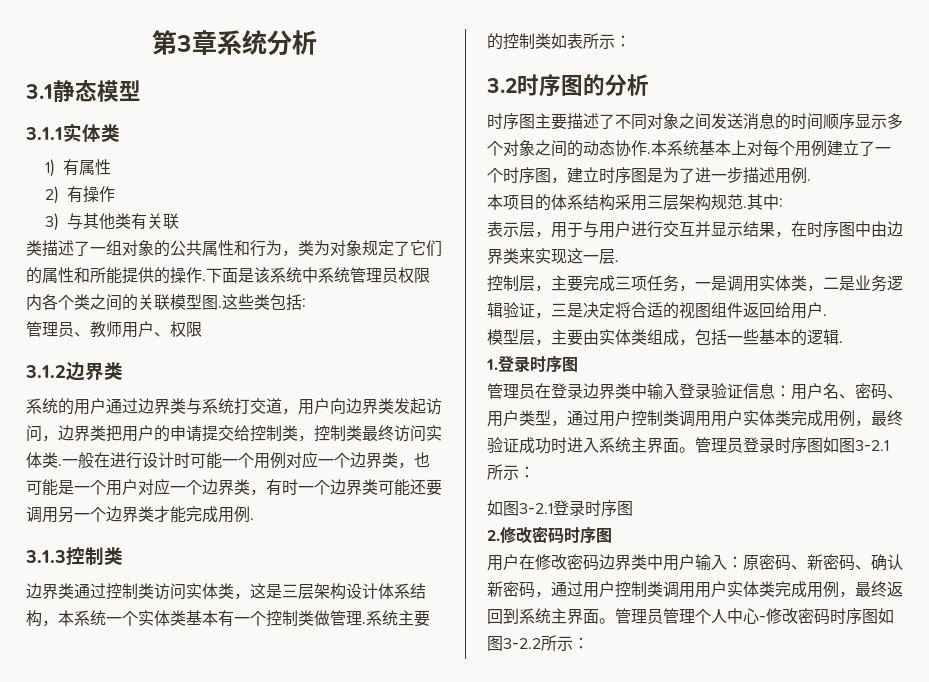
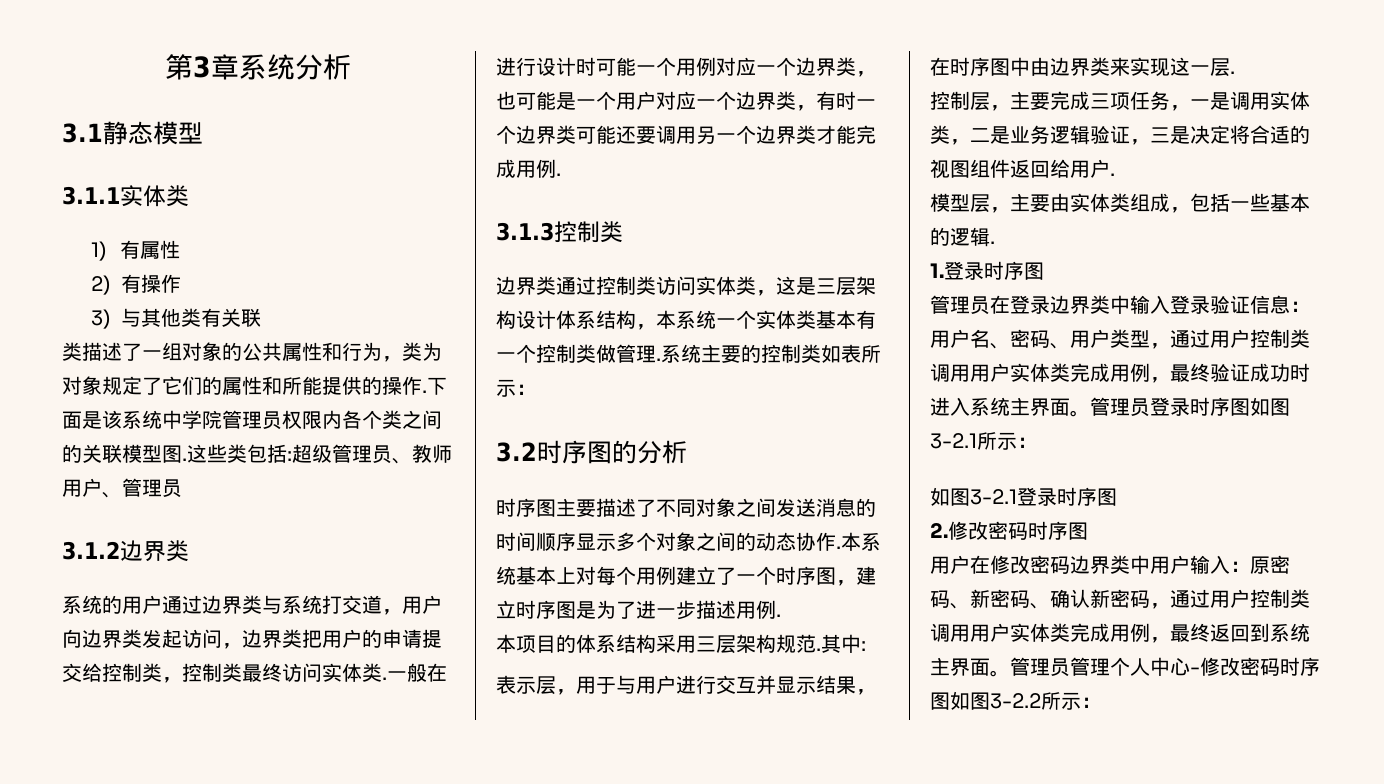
- 下面是该系统中系统管理员权限内各个类之间的关联模型图.
+ 下面是该系统中学院管理员权限内各个类之间的关联模型图.
- 这些类包括:
- 管理员、教师用户、权限
+ 这些类包括:超级管理员、教师用户、管理员

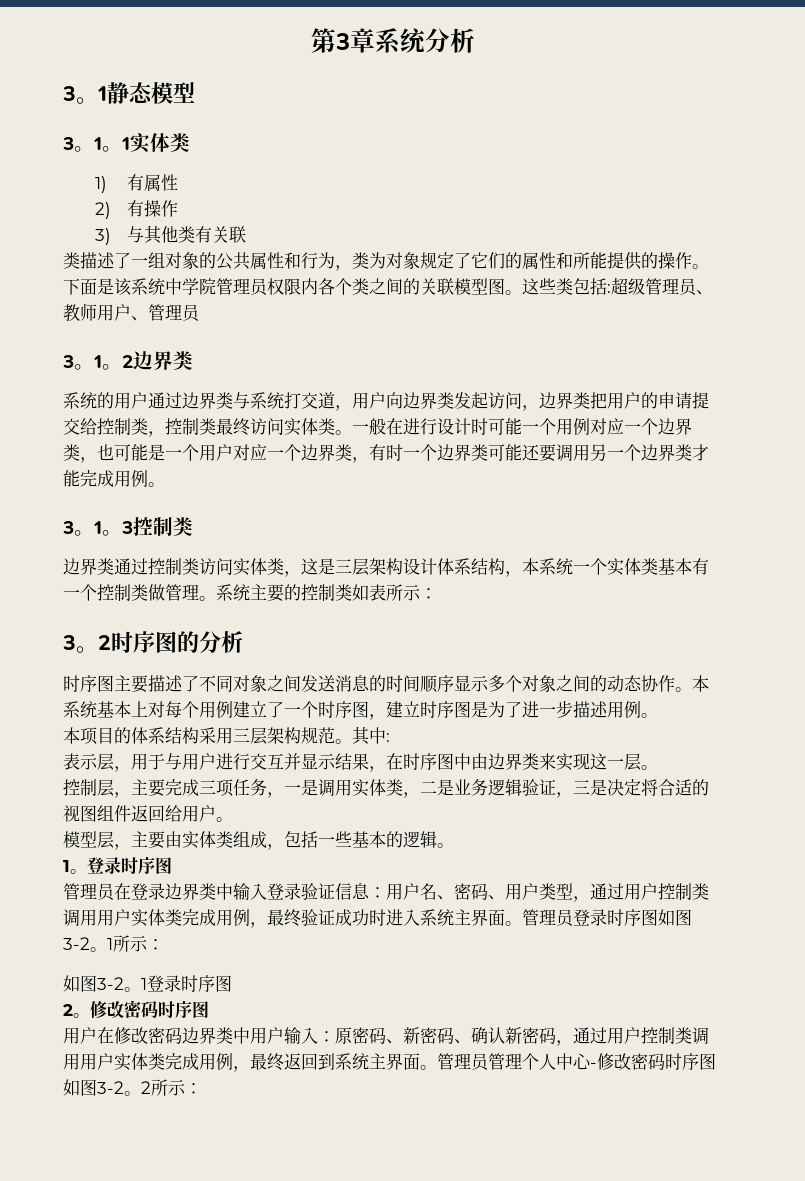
- 3.1静态模型
+ 3。1静态模型
- 3.1.1实体类
+ 3。1。1实体类
- 类描述了一组对象的公共属性和行为，类为对象规定了它们的属性和所能提供的操作.
+ 类描述了一组对象的公共属性和行为，类为对象规定了它们的属性和所能提供的操作。
- 下面是该系统中学院管理员权限内各个类之间的关联模型图.
+ 下面是该系统中学院管理员权限内各个类之间的关联模型图。
- 3.1.2边界类
+ 3。1。2边界类
- 系统的用户通过边界类与系统打交道，用户向边界类发起访问，边界类把用户的申请提交给控制类，控制类最终访问实体类.
+ 系统的用户通过边界类与系统打交道，用户向边界类发起访问，边界类把用户的申请提交给控制类，控制类最终访问实体类。
- 一般在进行设计时可能一个用例对应一个边界类，也可能是一个用户对应一个边界类，有时一个边界类可能还要调用另一个边界类才能完成用例.
- 3.1.3控制类
+ 一般在进行设计时可能一个用例对应一个边界类，也可能是一个用户对应一个边界类，有时一个边界类可能还要调用另一个边界类才能完成用例。
+ 3。1。3控制类
- 边界类通过控制类访问实体类，这是三层架构设计体系结构，本系统一个实体类基本有一个控制类做管理.
+ 边界类通过控制类访问实体类，这是三层架构设计体系结构，本系统一个实体类基本有一个控制类做管理。
- 3.2时序图的分析
+ 3。2时序图的分析
- 时序图主要描述了不同对象之间发送消息的时间顺序显示多个对象之间的动态协作.
+ 时序图主要描述了不同对象之间发送消息的时间顺序显示多个对象之间的动态协作。
- 本系统基本上对每个用例建立了一个时序图，建立时序图是为了进一步描述用例.
+ 本系统基本上对每个用例建立了一个时序图，建立时序图是为了进一步描述用例。
- 本项目的体系结构采用三层架构规范.
+ 本项目的体系结构采用三层架构规范。
- 表示层，用于与用户进行交互并显示结果，在时序图中由边界类来实现这一层.
+ 表示层，用于与用户进行交互并显示结果，在时序图中由边界类来实现这一层。
- 控制层，主要完成三项任务，一是调用实体类，二是业务逻辑验证，三是决定将合适的视图组件返回给用户.
+ 控制层，主要完成三项任务，一是调用实体类，二是业务逻辑验证，三是决定将合适的视图组件返回给用户。
- 模型层，主要由实体类组成，包括一些基本的逻辑.
- 1.登录时序图
+ 模型层，主要由实体类组成，包括一些基本的逻辑。
+ 1。登录时序图
- 管理员登录时序图如图3-2.1所示：
+ 管理员登录时序图如图3-2。1所示：
- 如图3-2.1登录时序图
- 2.修改密码时序图
+ 如图3-2。1登录时序图
+ 2。修改密码时序图
- 管理员管理个人中心-修改密码时序图如图3-2.2所示：
+ 管理员管理个人中心-修改密码时序图如图3-2。2所示：

